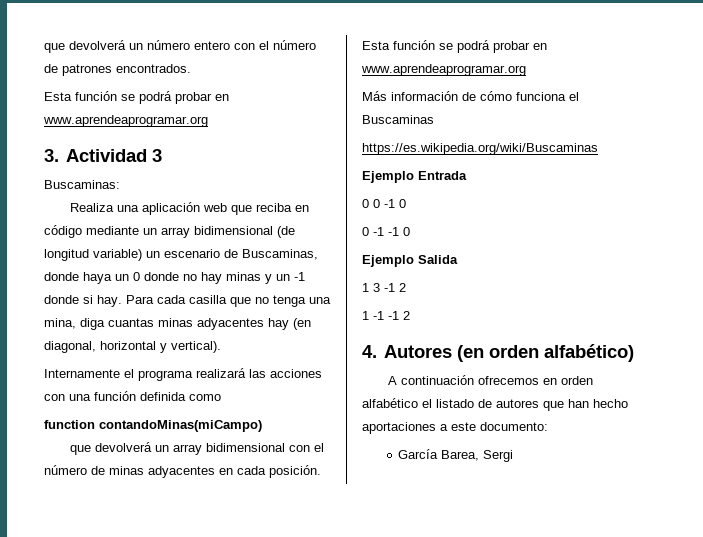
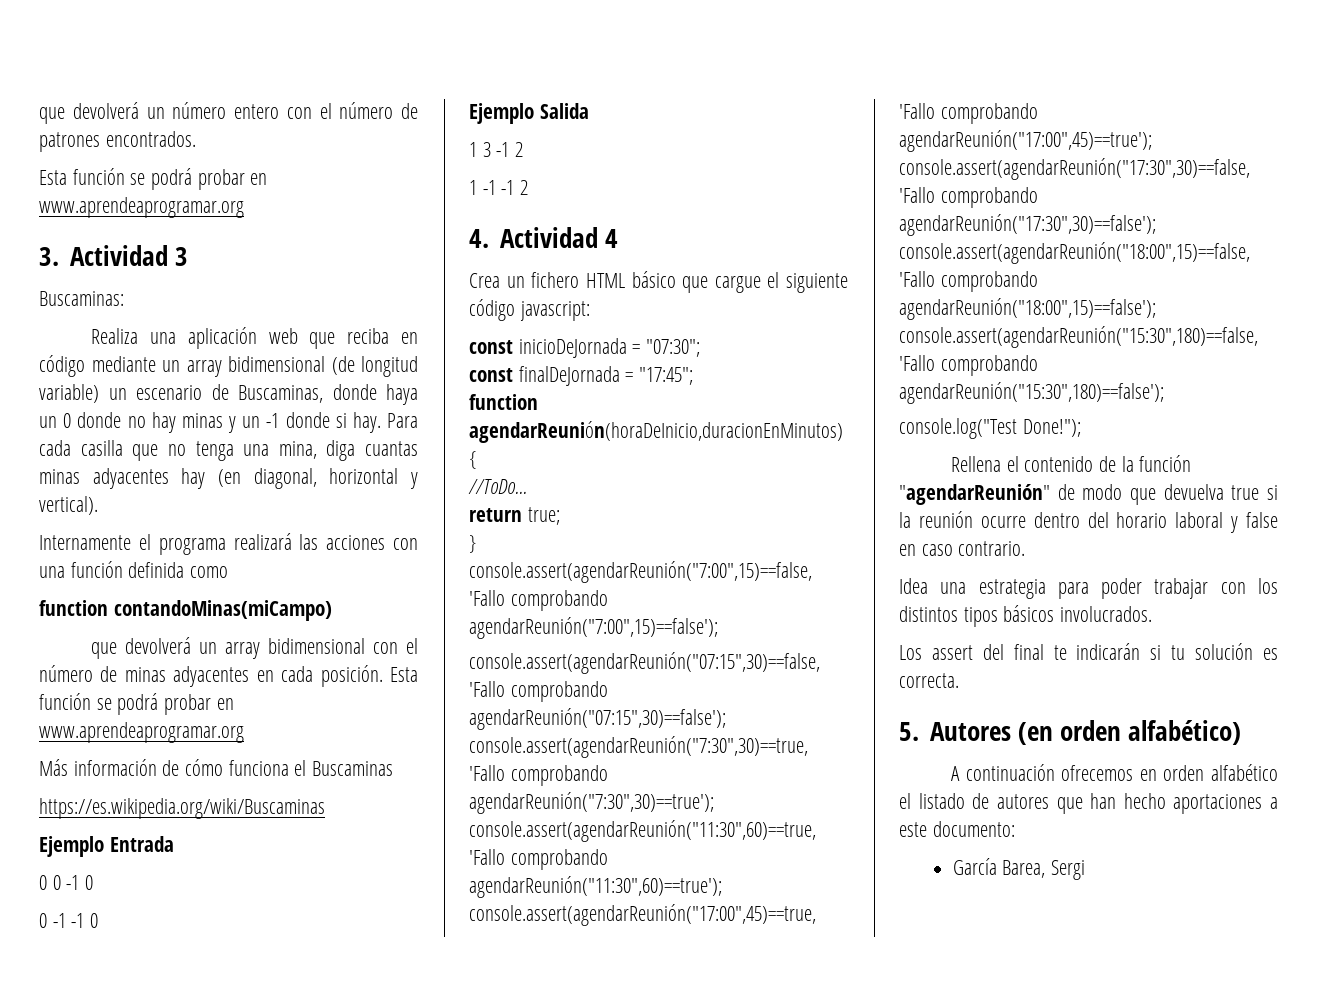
- 4. Autores (en orden alfabético)
+ 4. Actividad 4
+ Crea un fichero HTML básico que cargue el siguiente código javascript:
+ const inicioDeJornada = "07:30";
+ const finalDeJornada = "17:45";
+ function agendarReunión(horaDeInicio,duracionEnMinutos) {
+ //ToDo...
+ return true;
+ }
+ console.assert(agendarReunión("7:00",15)==false, 'Fallo comprobando agendarReunión("7:00",15)==false');
+ console.assert(agendarReunión("07:15",30)==false, 'Fallo comprobando agendarReunión("07:15",30)==false'); console.assert(agendarReunión("7:30",30)==true, 'Fallo comprobando agendarReunión("7:30",30)==true'); console.assert(agendarReunión("11:30",60)==true, 'Fallo comprobando agendarReunión("11:30",60)==true'); console.assert(agendarReunión("17:00",45)==true, 'Fallo comprobando agendarReunión("17:00",45)==true'); console.assert(agendarReunión("17:30",30)==false, 'Fallo comprobando agendarReunión("17:30",30)==false'); console.assert(agendarReunión("18:00",15)==false, 'Fallo comprobando agendarReunión("18:00",15)==false'); console.assert(agendarReunión("15:30",180)==false, 'Fallo comprobando agendarReunión("15:30",180)==false');
+ console.log("Test Done!");
+ Rellena el contenido de la función "agendarReunión" de modo que devuelva true si la reunión ocurre dentro del horario laboral y false en caso contrario.
+ Idea una estrategia para poder trabajar con los distintos tipos básicos involucrados.
+ Los assert del final te indicarán si tu solución es correcta.
+ 5. Autores (en orden alfabético)

